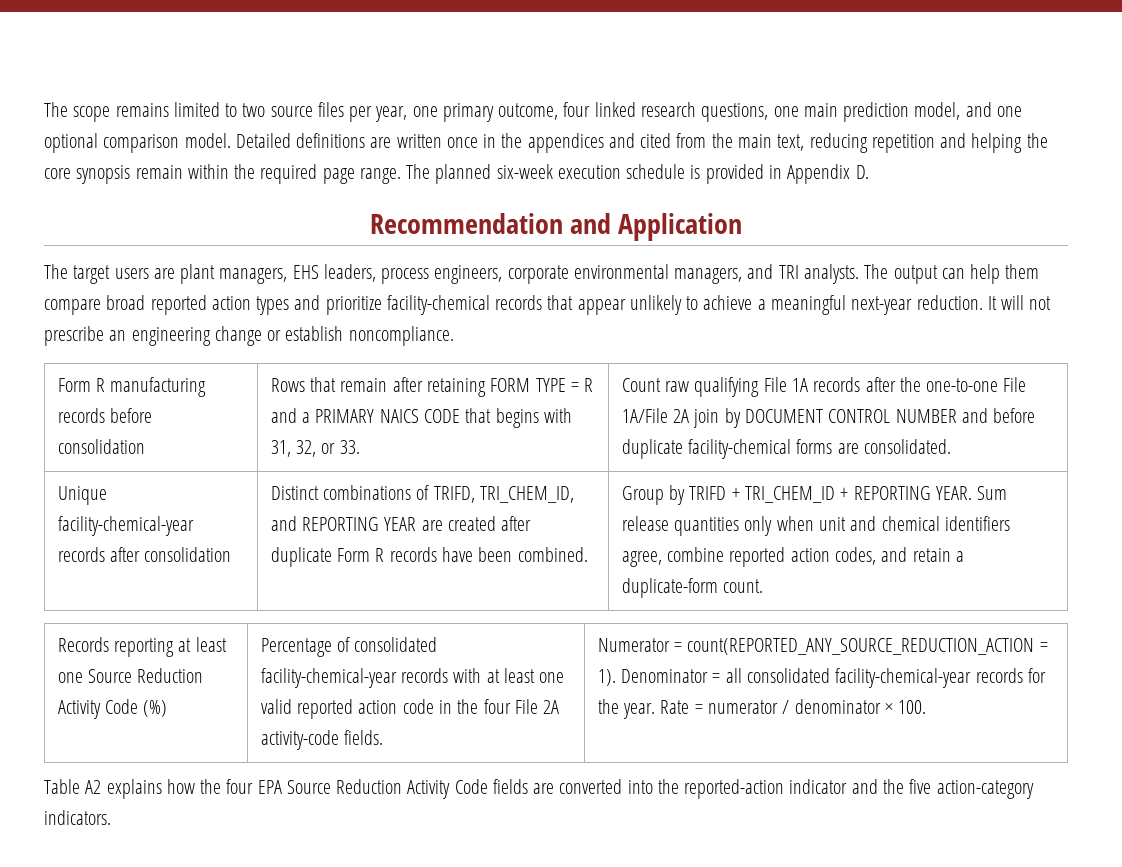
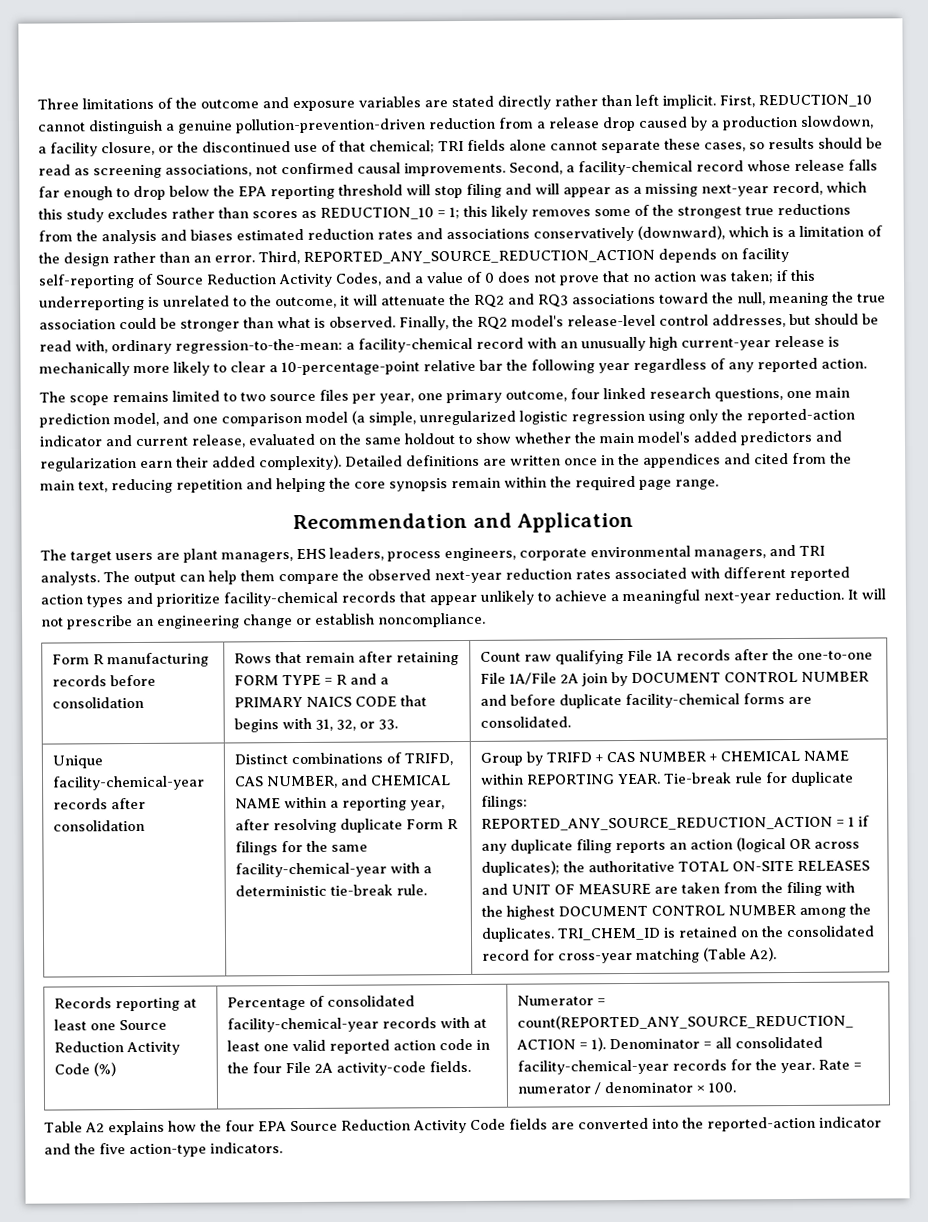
+ Three limitations of the outcome and exposure variables are stated directly rather than left implicit. First, REDUCTION_10 cannot distinguish a genuine pollution-prevention-driven reduction from a release drop caused by a production slowdown, a facility closure, or the discontinued use of that chemical; TRI fields alone cannot separate these cases, so results should be read as screening associations, not confirmed causal improvements. Second, a facility-chemical record whose release falls far enough to drop below the EPA reporting threshold will stop filing and will appear as a missing next-year record, which this study excludes rather than scores as REDUCTION_10 = 1; this likely removes some of the strongest true reductions from the analysis and biases estimated reduction rates and associations conservatively (downward), which is a limitation of the design rather than an error. Third, REPORTED_ANY_SOURCE_REDUCTION_ACTION depends on facility self-reporting of Source Reduction Activity Codes, and a value of 0 does not prove that no action was taken; if this underreporting is unrelated to the outcome, it will attenuate the RQ2 and RQ3 associations toward the null, meaning the true association could be stronger than what is observed. Finally, the RQ2 model's release-level control addresses, but should be read with, ordinary regression-to-the-mean: a facility-chemical record with an unusually high current-year release is mechanically more likely to clear a 10-percentage-point relative bar the following year regardless of any reported action.
- The scope remains limited to two source files per year, one primary outcome, four linked research questions, one main prediction model, and one optional comparison model.
+ The scope remains limited to two source files per year, one primary outcome, four linked research questions, one main prediction model, and one comparison model (a simple, unregularized logistic regression using only the reported-action indicator and current release, evaluated on the same holdout to show whether the main model's added predictors and regularization earn their added complexity).
- The planned six-week execution schedule is provided in Appendix D.
- The output can help them compare broad reported action types and prioritize facility-chemical records that appear unlikely to achieve a meaningful next-year reduction.
+ The output can help them compare the observed next-year reduction rates associated with different reported action types and prioritize facility-chemical records that appear unlikely to achieve a meaningful next-year reduction.
- Distinct combinations of TRIFD, TRI_CHEM_ID, and REPORTING YEAR are created after duplicate Form R records have been combined. | Group by TRIFD + TRI_CHEM_ID + REPORTING YEAR. Sum release quantities only when unit and chemical identifiers agree, combine reported action codes, and retain a duplicate-form count.
+ Distinct combinations of TRIFD, CAS NUMBER, and CHEMICAL NAME within a reporting year, after resolving duplicate Form R filings for the same facility-chemical-year with a deterministic tie-break rule. | Group by TRIFD + CAS NUMBER + CHEMICAL NAME within REPORTING YEAR. Tie-break rule for duplicate filings: REPORTED_ANY_SOURCE_REDUCTION_ACTION = 1 if any duplicate filing reports an action (logical OR across duplicates); the authoritative TOTAL ON-SITE RELEASES and UNIT OF MEASURE are taken from the filing with the highest DOCUMENT CONTROL NUMBER among the duplicates. TRI_CHEM_ID is retained on the consolidated record for cross-year matching (Table A2).
- Table A2 explains how the four EPA Source Reduction Activity Code fields are converted into the reported-action indicator and the five action-category indicators.
+ Table A2 explains how the four EPA Source Reduction Activity Code fields are converted into the reported-action indicator and the five action-type indicators.

